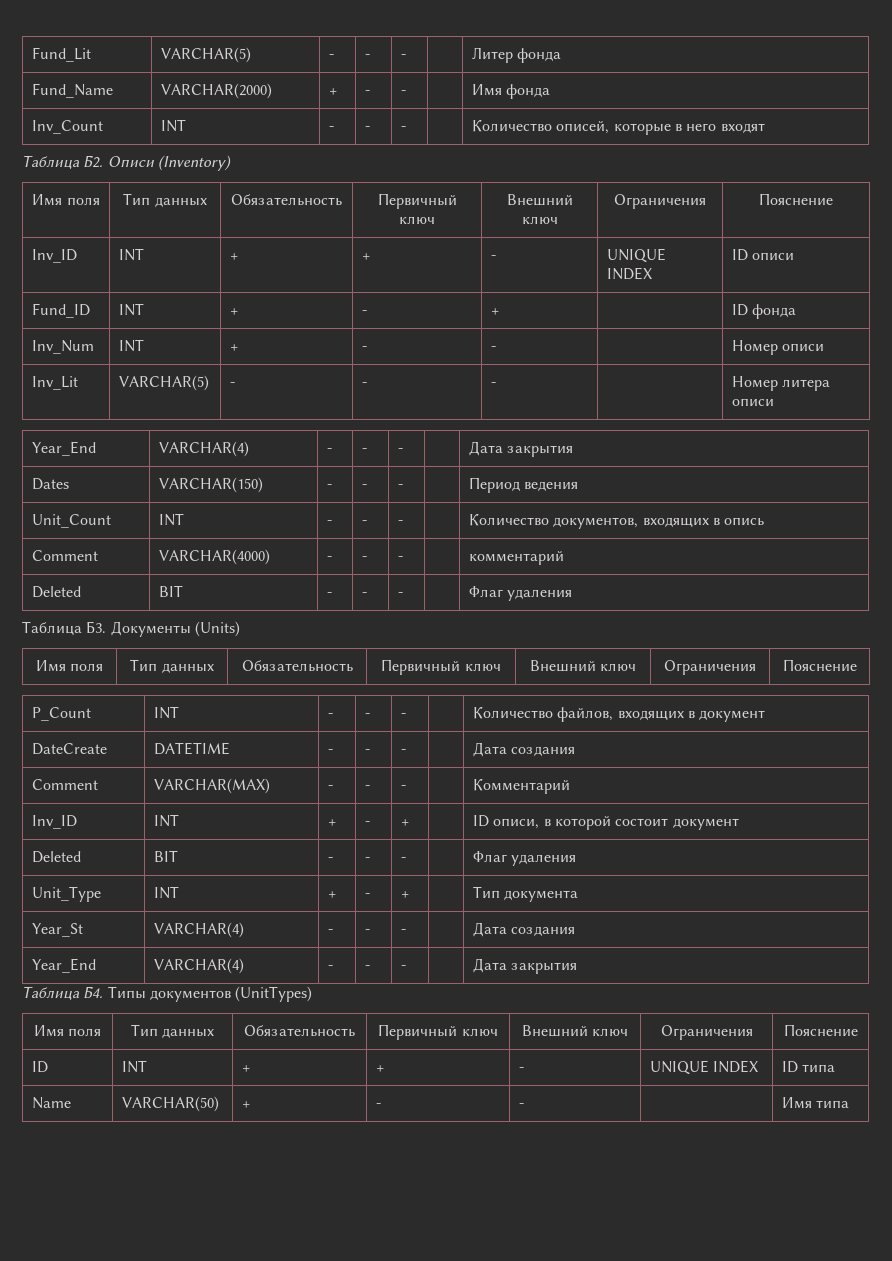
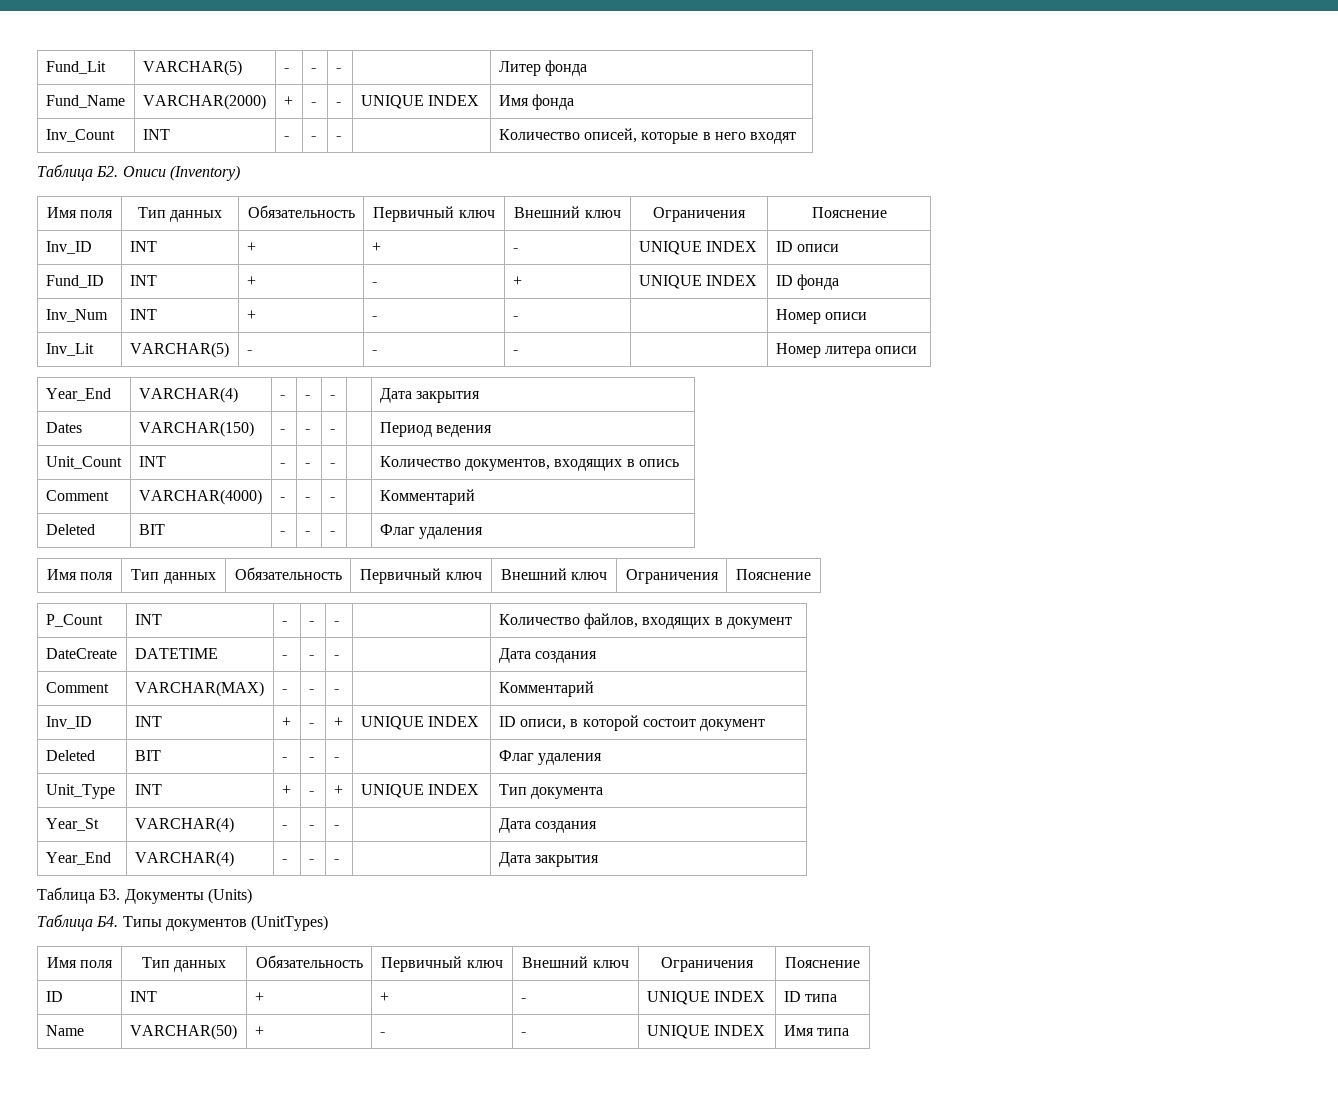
- Fund_Name | VARCHAR(2000) | + | - | - | | Имя фонда
+ Fund_Name | VARCHAR(2000) | + | - | - | UNIQUE INDEX | Имя фонда
- Fund_ID | INT | + | - | + | | ID фонда
+ Fund_ID | INT | + | - | + | UNIQUE INDEX | ID фонда
- Comment | VARCHAR(4000) | - | - | - | | комментарий
+ Comment | VARCHAR(4000) | - | - | - | | Комментарий
  Deleted | BIT | - | - | - | | Флаг удаления
- Таблица Б3. Документы (Units)
- Inv_ID | INT | + | - | + | | ID описи, в которой состоит документ
+ Inv_ID | INT | + | - | + | UNIQUE INDEX | ID описи, в которой состоит документ
- Unit_Type | INT | + | - | + | | Тип документа
+ Unit_Type | INT | + | - | + | UNIQUE INDEX | Тип документа
+ Таблица Б3. Документы (Units)
- Name | VARCHAR(50) | + | - | - | | Имя типа
+ Name | VARCHAR(50) | + | - | - | UNIQUE INDEX | Имя типа

